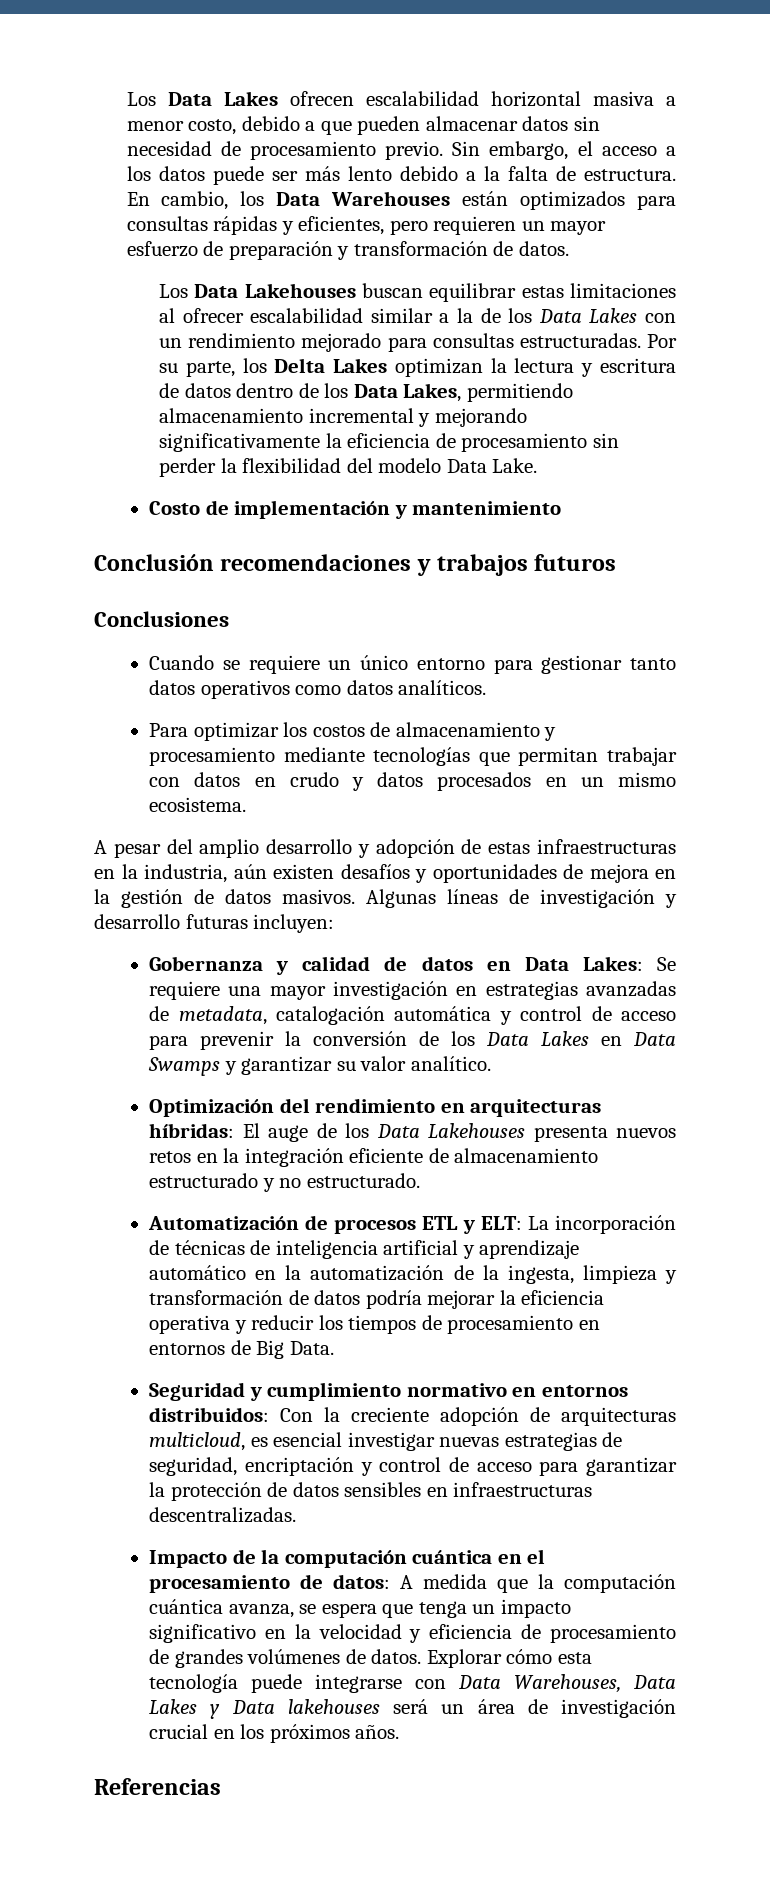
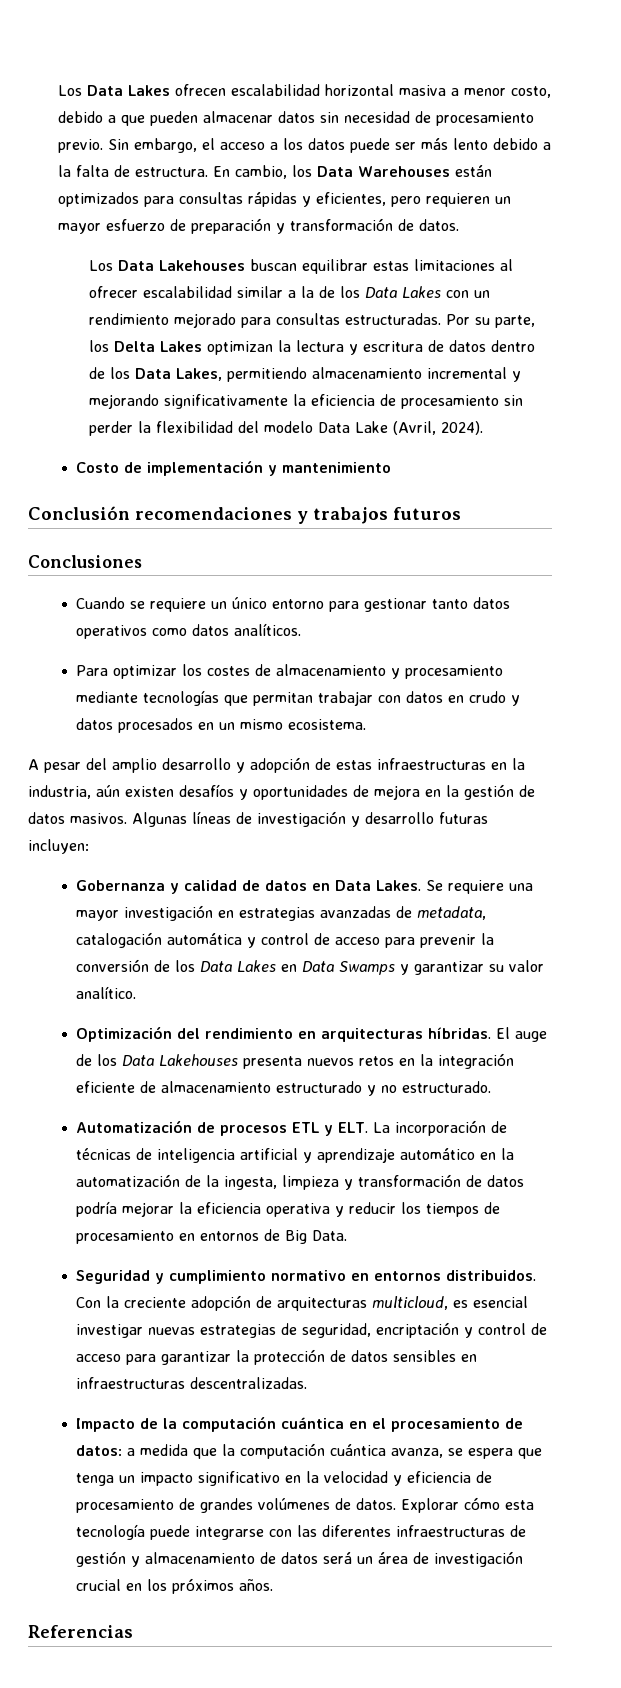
- Por su parte, los Delta Lakes optimizan la lectura y escritura de datos dentro de los Data Lakes, permitiendo almacenamiento incremental y mejorando significativamente la eficiencia de procesamiento sin perder la flexibilidad del modelo Data Lake.
+ Por su parte, los Delta Lakes optimizan la lectura y escritura de datos dentro de los Data Lakes, permitiendo almacenamiento incremental y mejorando significativamente la eficiencia de procesamiento sin perder la flexibilidad del modelo Data Lake (Avril, 2024).
- Para optimizar los costos de almacenamiento y procesamiento mediante tecnologías que permitan trabajar con datos en crudo y datos procesados en un mismo ecosistema.
+ Para optimizar los costes de almacenamiento y procesamiento mediante tecnologías que permitan trabajar con datos en crudo y datos procesados en un mismo ecosistema.
- Gobernanza y calidad de datos en Data Lakes: Se requiere una mayor investigación en estrategias avanzadas de metadata, catalogación automática y control de acceso para prevenir la conversión de los Data Lakes en Data Swamps y garantizar su valor analítico.
+ Gobernanza y calidad de datos en Data Lakes. Se requiere una mayor investigación en estrategias avanzadas de metadata, catalogación automática y control de acceso para prevenir la conversión de los Data Lakes en Data Swamps y garantizar su valor analítico.
- Optimización del rendimiento en arquitecturas híbridas: El auge de los Data Lakehouses presenta nuevos retos en la integración eficiente de almacenamiento estructurado y no estructurado.
+ Optimización del rendimiento en arquitecturas híbridas. El auge de los Data Lakehouses presenta nuevos retos en la integración eficiente de almacenamiento estructurado y no estructurado.
- Automatización de procesos ETL y ELT: La incorporación de técnicas de inteligencia artificial y aprendizaje automático en la automatización de la ingesta, limpieza y transformación de datos podría mejorar la eficiencia operativa y reducir los tiempos de procesamiento en entornos de Big Data.
+ Automatización de procesos ETL y ELT. La incorporación de técnicas de inteligencia artificial y aprendizaje automático en la automatización de la ingesta, limpieza y transformación de datos podría mejorar la eficiencia operativa y reducir los tiempos de procesamiento en entornos de Big Data.
- Seguridad y cumplimiento normativo en entornos distribuidos: Con la creciente adopción de arquitecturas multicloud, es esencial investigar nuevas estrategias de seguridad, encriptación y control de acceso para garantizar la protección de datos sensibles en infraestructuras descentralizadas.
+ Seguridad y cumplimiento normativo en entornos distribuidos. Con la creciente adopción de arquitecturas multicloud, es esencial investigar nuevas estrategias de seguridad, encriptación y control de acceso para garantizar la protección de datos sensibles en infraestructuras descentralizadas.
- Impacto de la computación cuántica en el procesamiento de datos: A medida que la computación cuántica avanza, se espera que tenga un impacto significativo en la velocidad y eficiencia de procesamiento de grandes volúmenes de datos.
+ Impacto de la computación cuántica en el procesamiento de datos: a medida que la computación cuántica avanza, se espera que tenga un impacto significativo en la velocidad y eficiencia de procesamiento de grandes volúmenes de datos.
- Explorar cómo esta tecnología puede integrarse con Data Warehouses, Data Lakes y Data lakehouses será un área de investigación crucial en los próximos años.
+ Explorar cómo esta tecnología puede integrarse con las diferentes infraestructuras de gestión y almacenamiento de datos será un área de investigación crucial en los próximos años.

